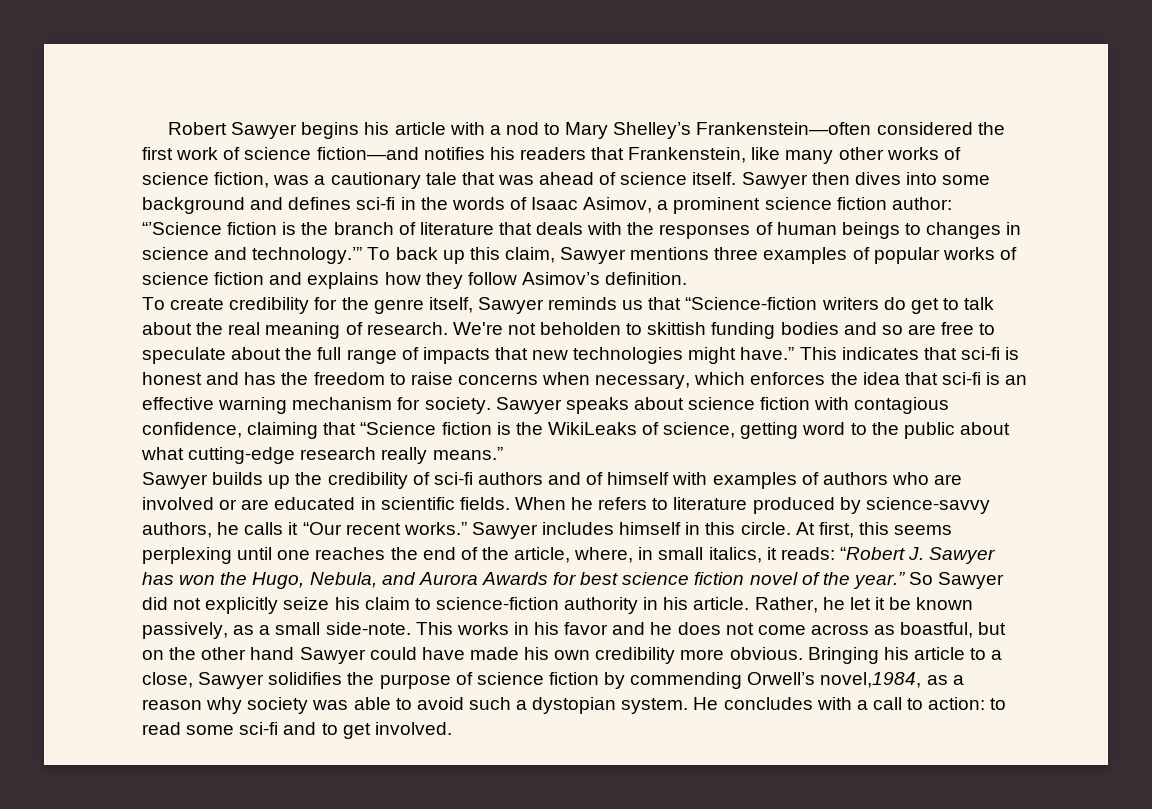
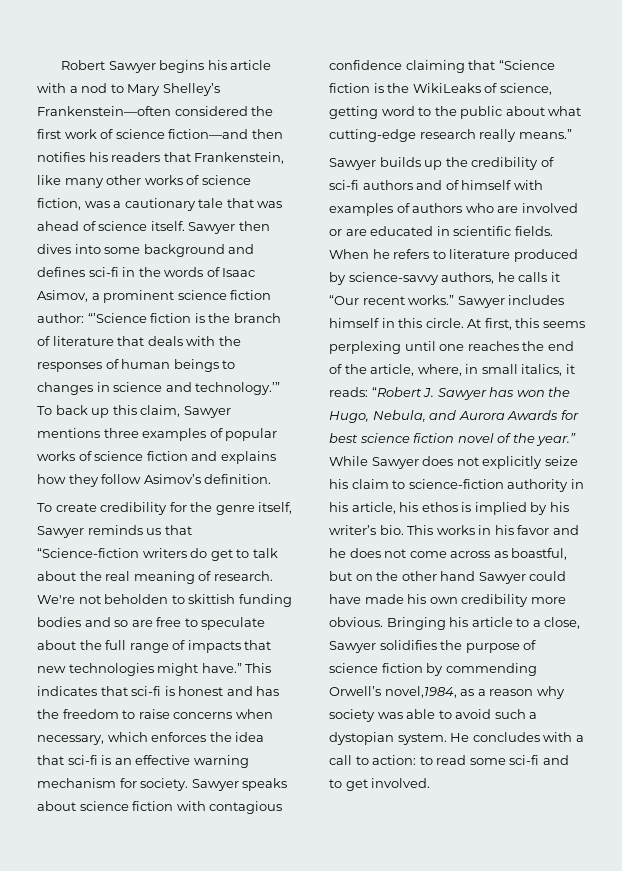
- Robert Sawyer begins his article with a nod to Mary Shelley’s Frankenstein—often considered the first work of science fiction—and notifies his readers that Frankenstein, like many other works of science fiction, was a cautionary tale that was ahead of science itself.
+ Robert Sawyer begins his article with a nod to Mary Shelley’s Frankenstein—often considered the first work of science fiction—and then notifies his readers that Frankenstein, like many other works of science fiction, was a cautionary tale that was ahead of science itself.
- Sawyer speaks about science fiction with contagious confidence, claiming that “Science fiction is the WikiLeaks of science, getting word to the public about what cutting-edge research really means.”
+ Sawyer speaks about science fiction with contagious confidence claiming that “Science fiction is the WikiLeaks of science, getting word to the public about what cutting-edge research really means.”
- So Sawyer did not explicitly seize his claim to science-fiction authority in his article. Rather, he let it be known passively, as a small side-note.
+ While Sawyer does not explicitly seize his claim to science-fiction authority in his article, his ethos is implied by his writer’s bio.

